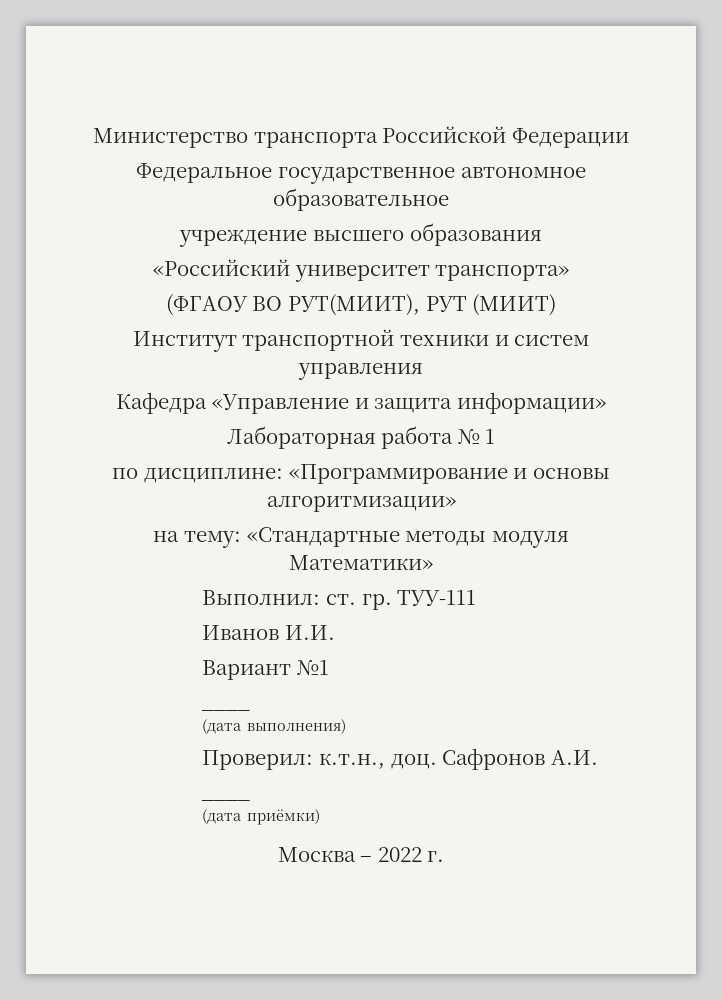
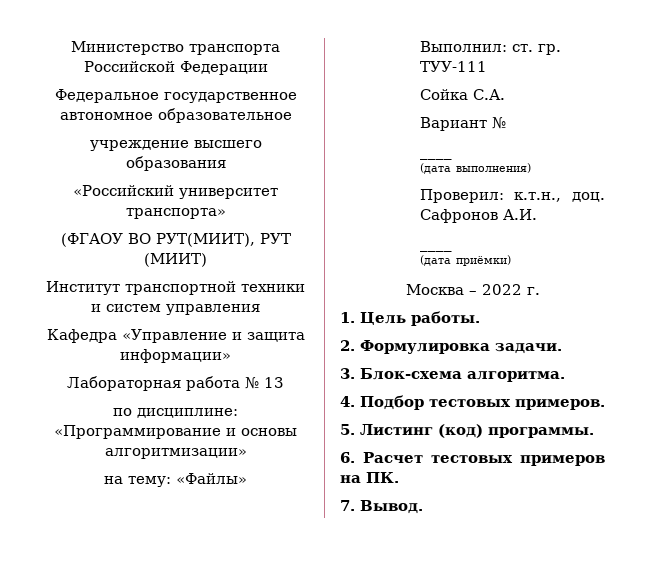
- Лабораторная работа № 1
+ Лабораторная работа № 13
- на тему: «Стандартные методы модуля Математики»
+ на тему: «Файлы»
- Иванов И.И.
+ Сойка С.А.
- Вариант №1
+ Вариант №
+ 1. Цель работы.
+ 2. Формулировка задачи.
+ 3. Блок-схема алгоритма.
+ 4. Подбор тестовых примеров.
+ 5. Листинг (код) программы.
+ 6. Расчет тестовых примеров на ПК.
+ 7. Вывод.

